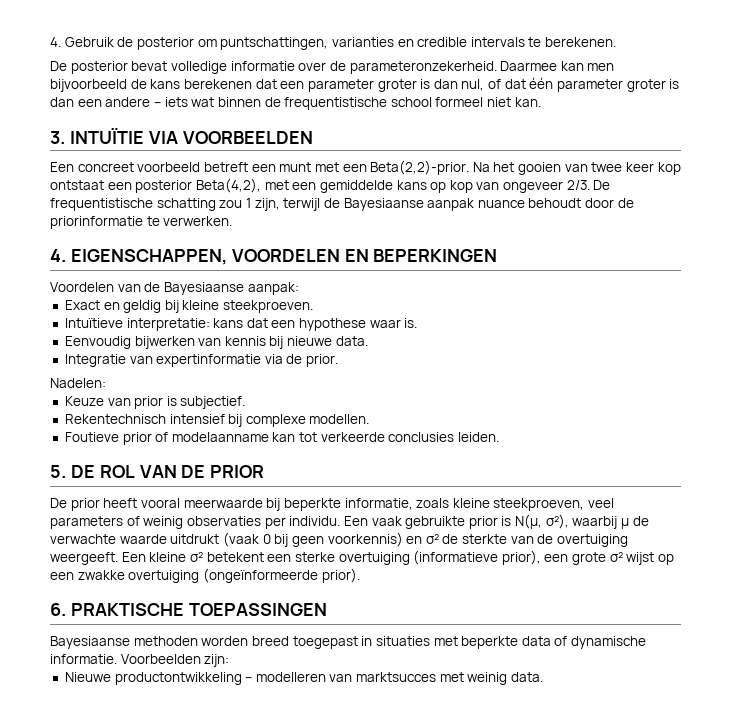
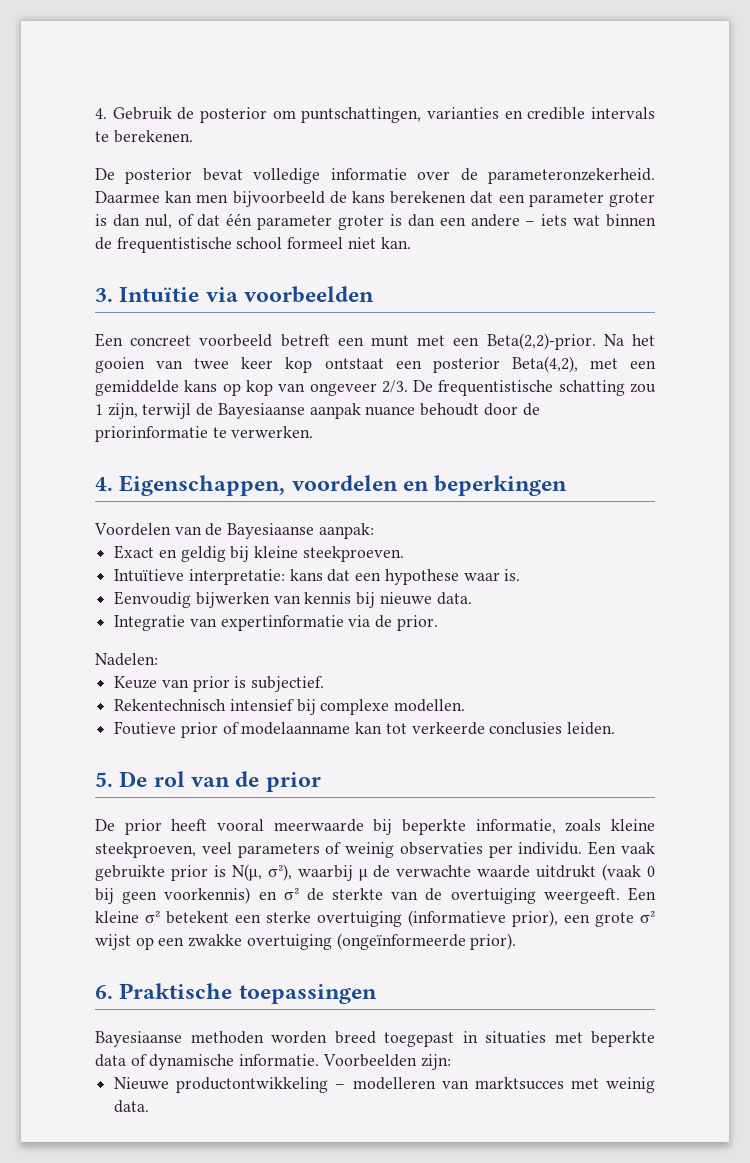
- 3. INTUÏTIE VIA VOORBEELDEN
+ 3. Intuïtie via voorbeelden
- 4. EIGENSCHAPPEN, VOORDELEN EN BEPERKINGEN
+ 4. Eigenschappen, voordelen en beperkingen
- 5. DE ROL VAN DE PRIOR
+ 5. De rol van de prior
- 6. PRAKTISCHE TOEPASSINGEN
+ 6. Praktische toepassingen

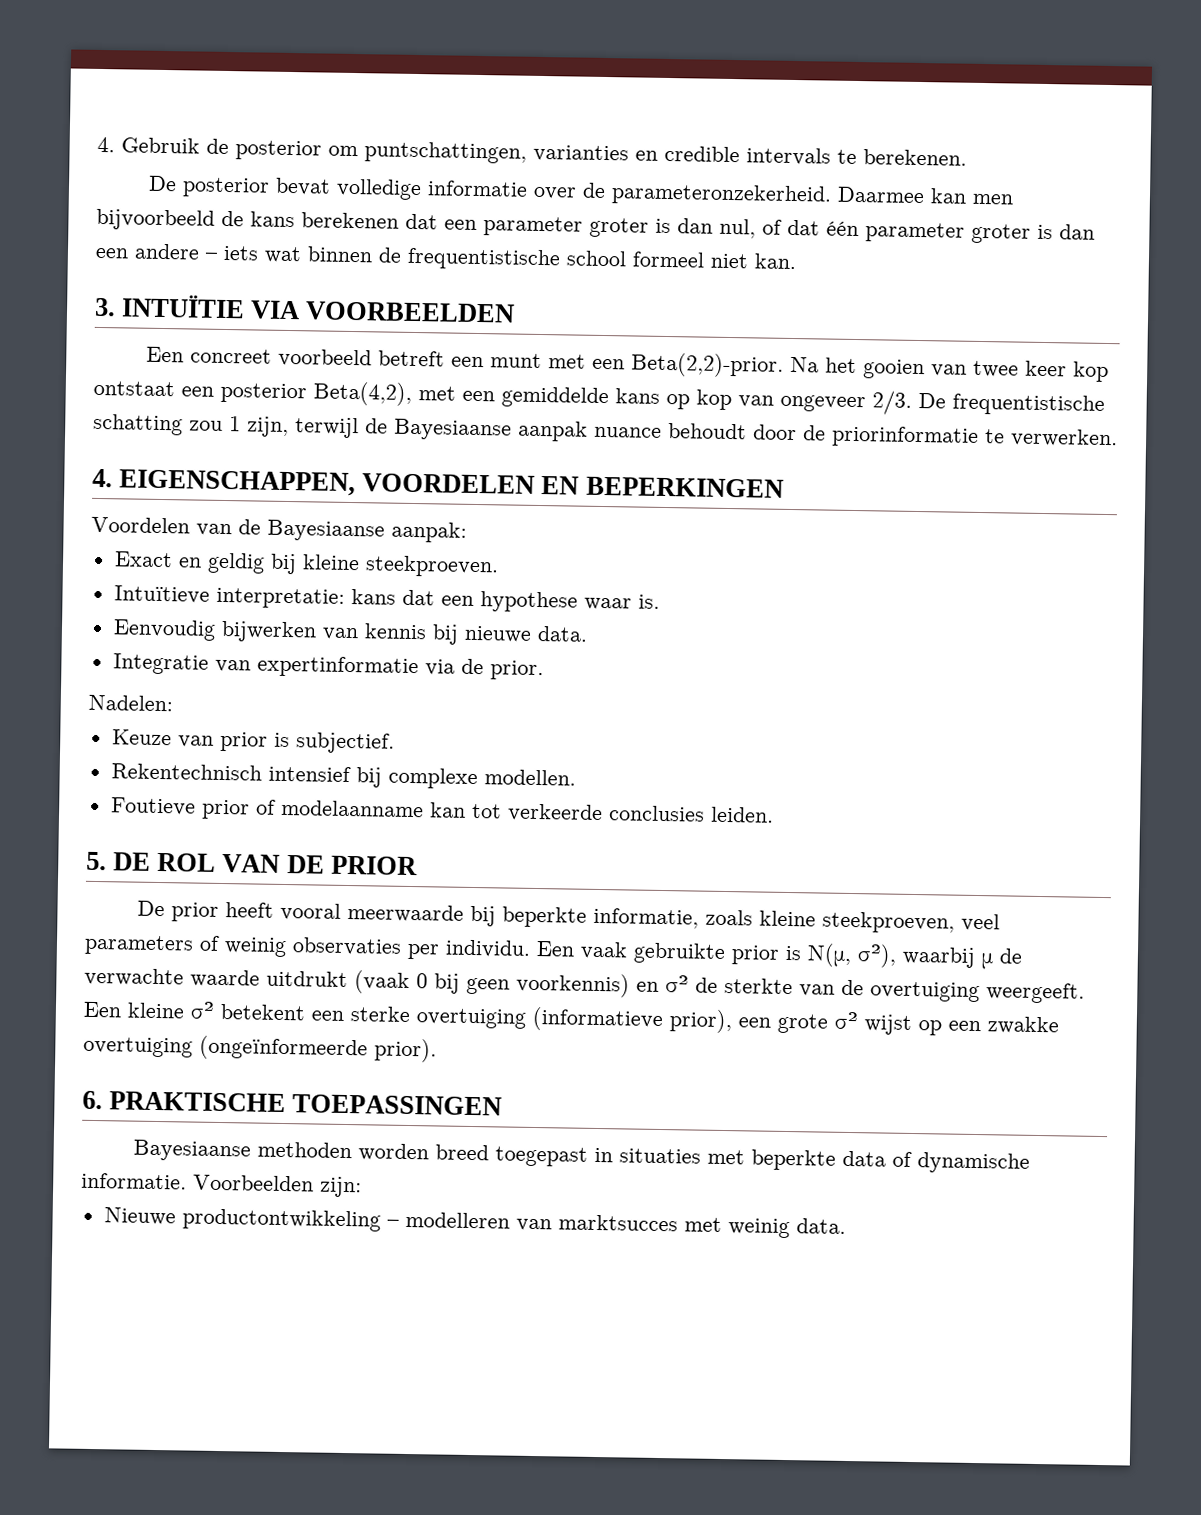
- 3. Intuïtie via voorbeelden
+ 3. INTUÏTIE VIA VOORBEELDEN
- 4. Eigenschappen, voordelen en beperkingen
+ 4. EIGENSCHAPPEN, VOORDELEN EN BEPERKINGEN
- 5. De rol van de prior
+ 5. DE ROL VAN DE PRIOR
- 6. Praktische toepassingen
+ 6. PRAKTISCHE TOEPASSINGEN

